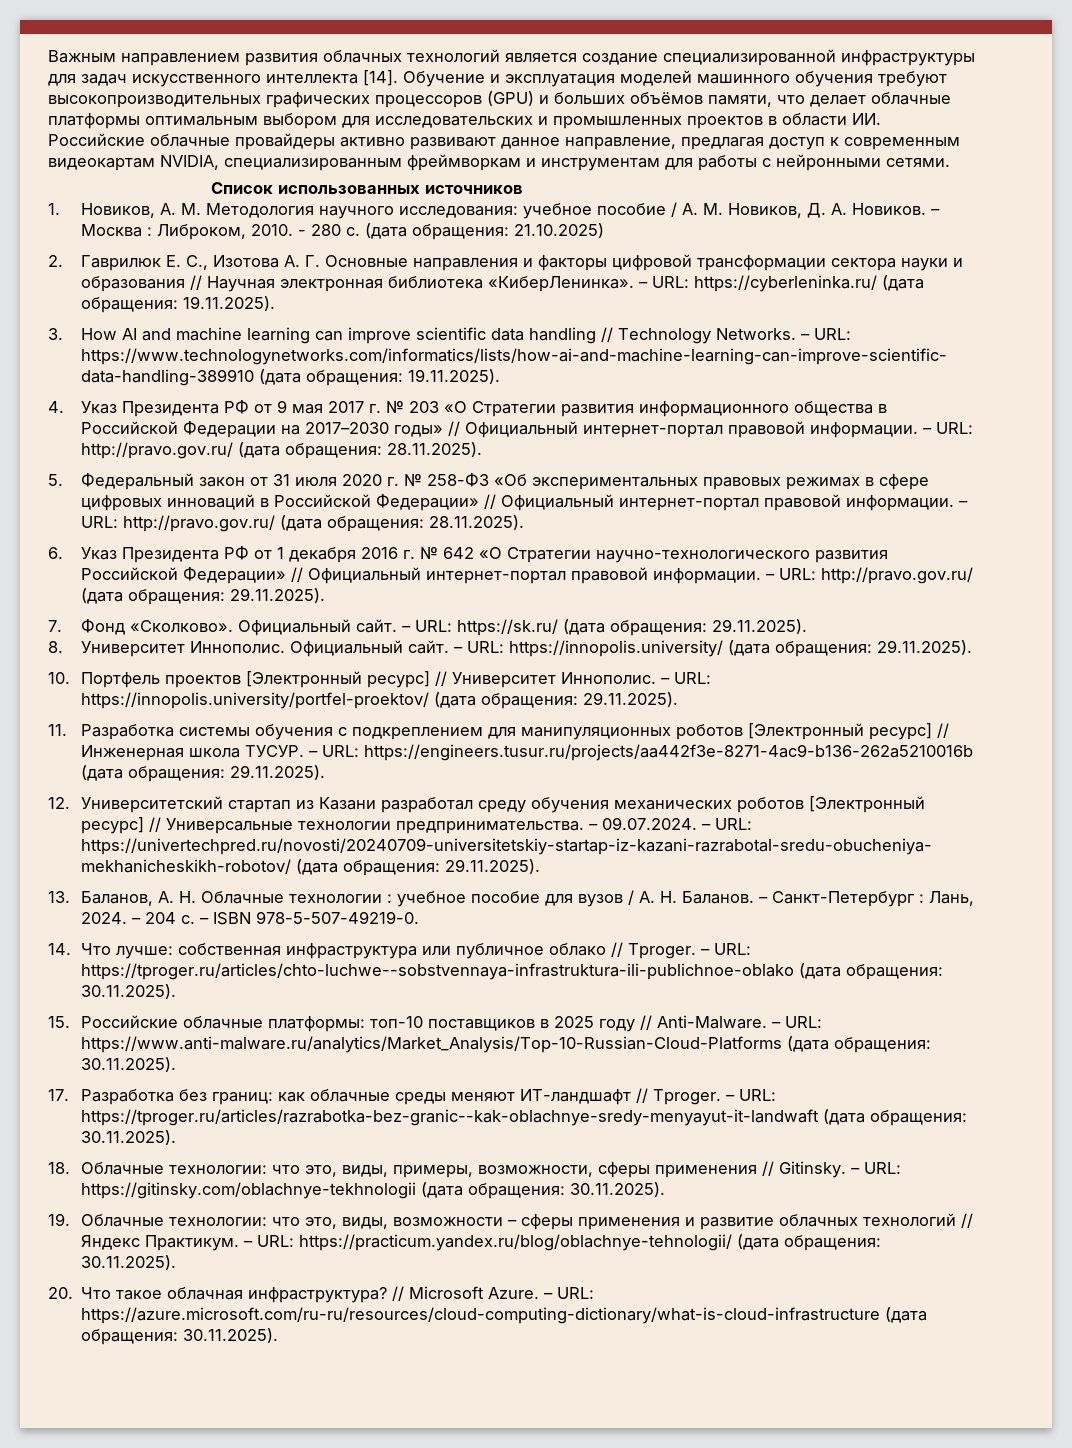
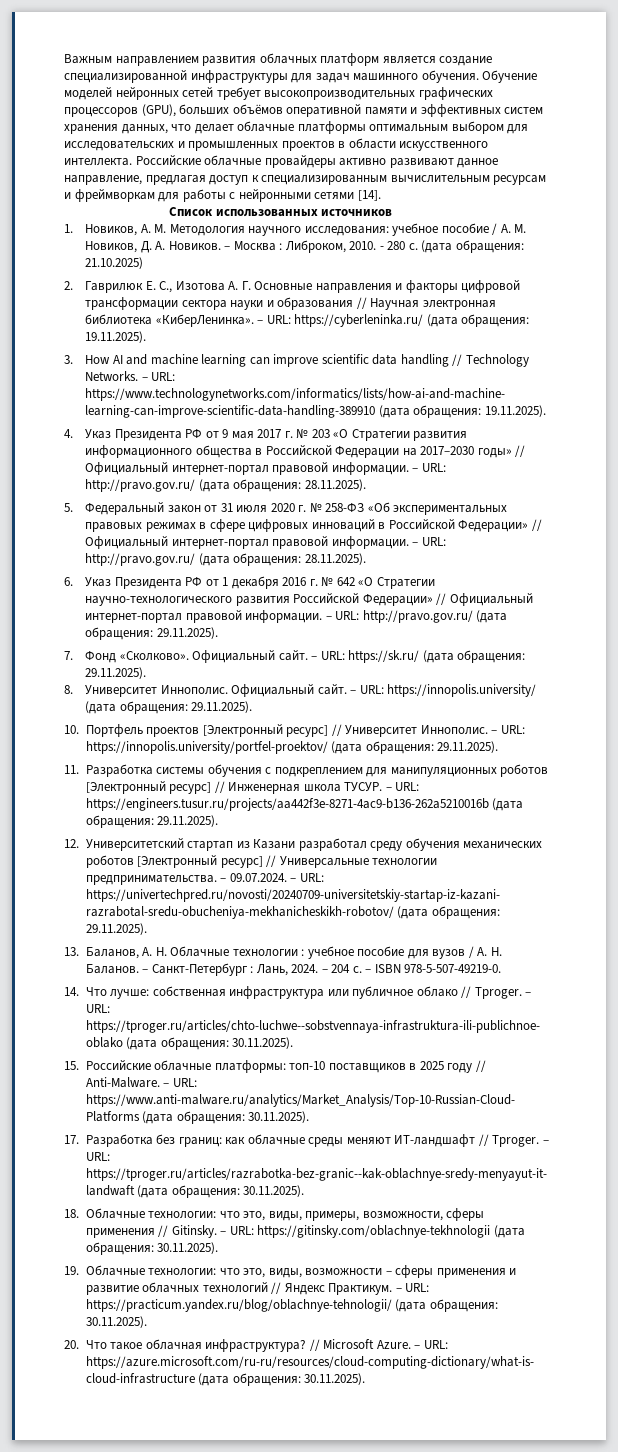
- Важным направлением развития облачных технологий является создание специализированной инфраструктуры для задач искусственного интеллекта [14]. Обучение и эксплуатация моделей машинного обучения требуют высокопроизводительных графических процессоров (GPU) и больших объёмов памяти, что делает облачные платформы оптимальным выбором для исследовательских и промышленных проектов в области ИИ. Российские облачные провайдеры активно развивают данное направление, предлагая доступ к современным видеокартам NVIDIA, специализированным фреймворкам и инструментам для работы с нейронными сетями.
+ Важным направлением развития облачных платформ является создание специализированной инфраструктуры для задач машинного обучения. Обучение моделей нейронных сетей требует высокопроизводительных графических процессоров (GPU), больших объёмов оперативной памяти и эффективных систем хранения данных, что делает облачные платформы оптимальным выбором для исследовательских и промышленных проектов в области искусственного интеллекта. Российские облачные провайдеры активно развивают данное направление, предлагая доступ к специализированным вычислительным ресурсам и фреймворкам для работы с нейронными сетями [14].

